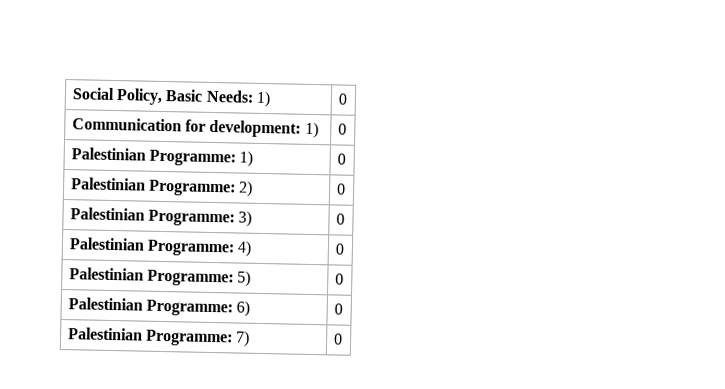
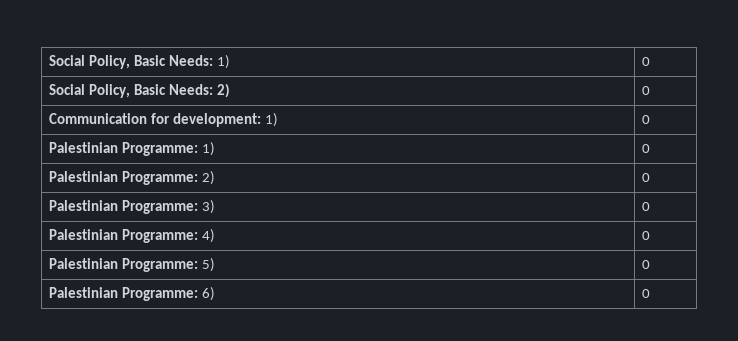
+ Social Policy, Basic Needs: 2) | 0
- Palestinian Programme: 7) | 0

